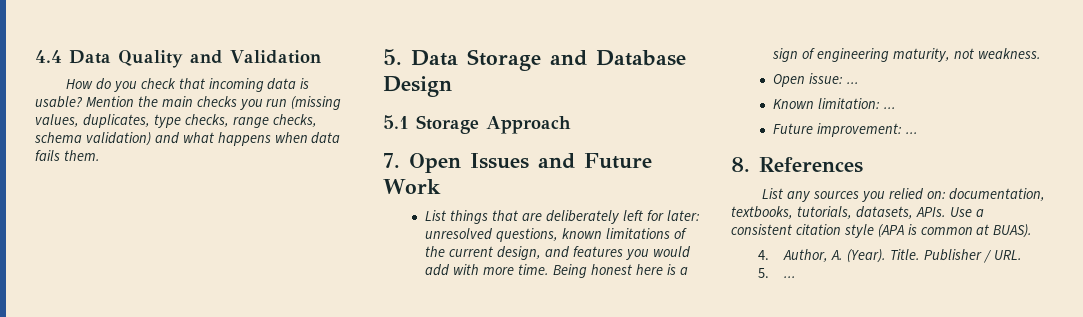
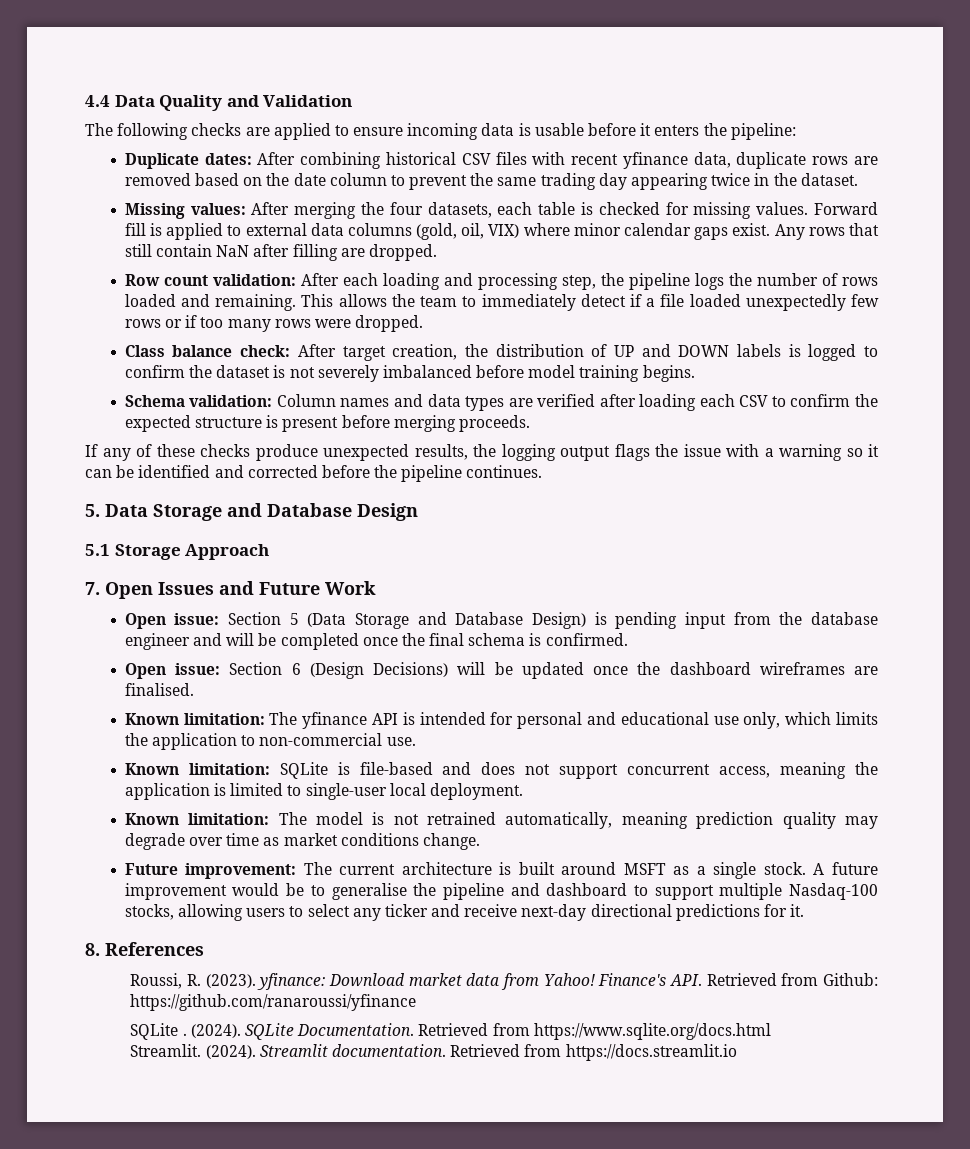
- How do you check that incoming data is usable? Mention the main checks you run (missing values, duplicates, type checks, range checks, schema validation) and what happens when data fails them.
+ The following checks are applied to ensure incoming data is usable before it enters the pipeline:
+ Duplicate dates: After combining historical CSV files with recent yfinance data, duplicate rows are removed based on the date column to prevent the same trading day appearing twice in the dataset.
+ Missing values: After merging the four datasets, each table is checked for missing values. Forward fill is applied to external data columns (gold, oil, VIX) where minor calendar gaps exist. Any rows that still contain NaN after filling are dropped.
+ Row count validation: After each loading and processing step, the pipeline logs the number of rows loaded and remaining. This allows the team to immediately detect if a file loaded unexpectedly few rows or if too many rows were dropped.
+ Class balance check: After target creation, the distribution of UP and DOWN labels is logged to confirm the dataset is not severely imbalanced before model training begins.
+ Schema validation: Column names and data types are verified after loading each CSV to confirm the expected structure is present before merging proceeds.
+ If any of these checks produce unexpected results, the logging output flags the issue with a warning so it can be identified and corrected before the pipeline continues.
- List things that are deliberately left for later: unresolved questions, known limitations of the current design, and features you would add with more time. Being honest here is a sign of engineering maturity, not weakness.
- Open issue: ...
- Known limitation: ...
- Future improvement: ...
+ Open issue: Section 5 (Data Storage and Database Design) is pending input from the database engineer and will be completed once the final schema is confirmed.
+ Open issue: Section 6 (Design Decisions) will be updated once the dashboard wireframes are finalised.
+ Known limitation: The yfinance API is intended for personal and educational use only, which limits the application to non-commercial use.
+ Known limitation: SQLite is file-based and does not support concurrent access, meaning the application is limited to single-user local deployment.
+ Known limitation: The model is not retrained automatically, meaning prediction quality may degrade over time as market conditions change.
+ Future improvement: The current architecture is built around MSFT as a single stock. A future improvement would be to generalise the pipeline and dashboard to support multiple Nasdaq-100 stocks, allowing users to select any ticker and receive next-day directional predictions for it.
  8. References
- List any sources you relied on: documentation, textbooks, tutorials, datasets, APIs. Use a consistent citation style (APA is common at BUAS).
- 4. Author, A. (Year). Title. Publisher / URL.
- 5. ...
+ Roussi, R. (2023). yfinance: Download market data from Yahoo! Finance's API. Retrieved from Github: https://github.com/ranaroussi/yfinance
+ SQLite . (2024). SQLite Documentation. Retrieved from https://www.sqlite.org/docs.html
+ Streamlit. (2024). Streamlit documentation. Retrieved from https://docs.streamlit.io

